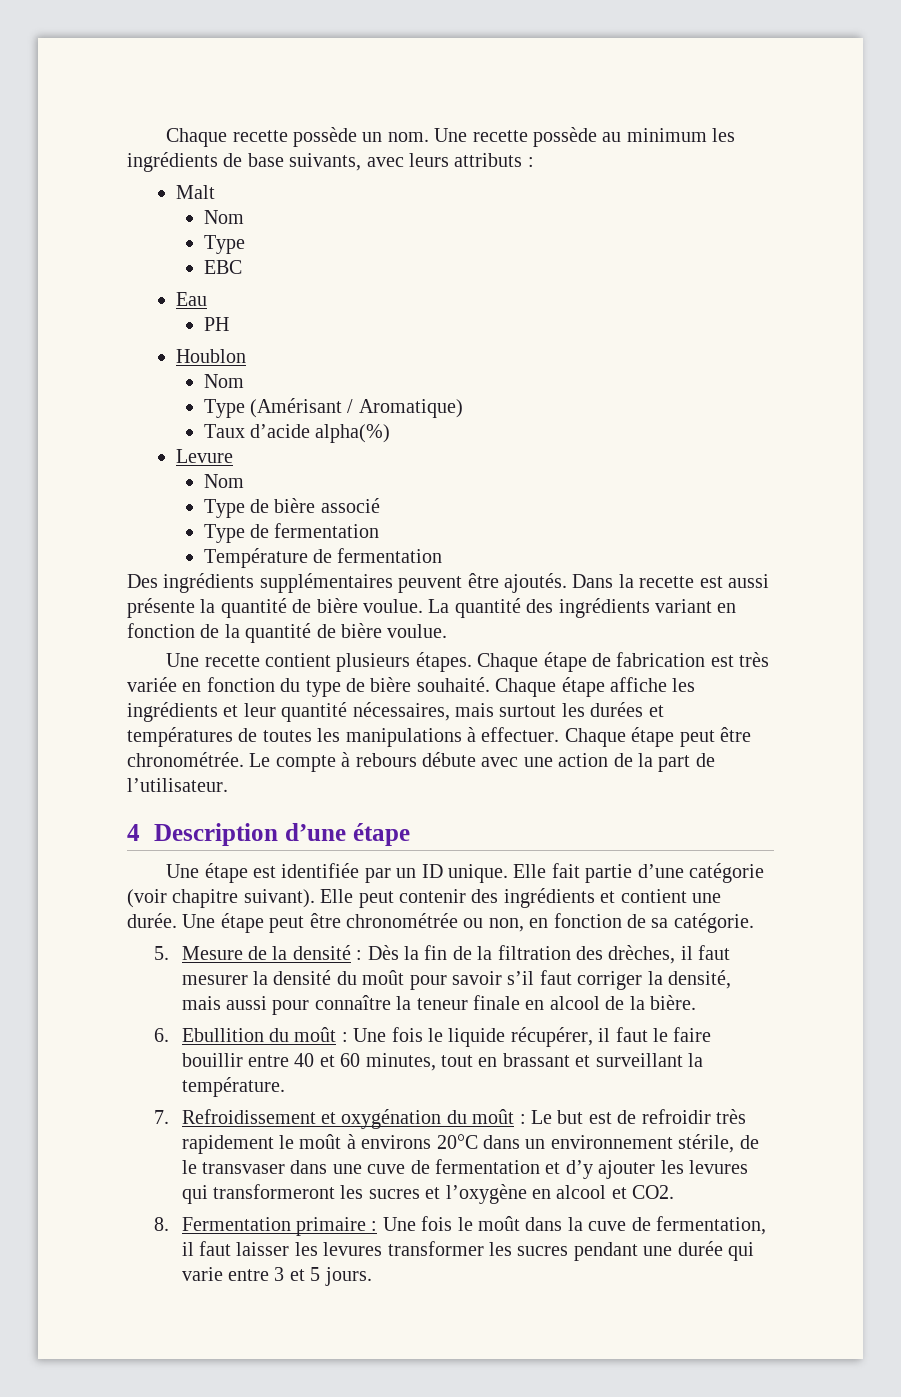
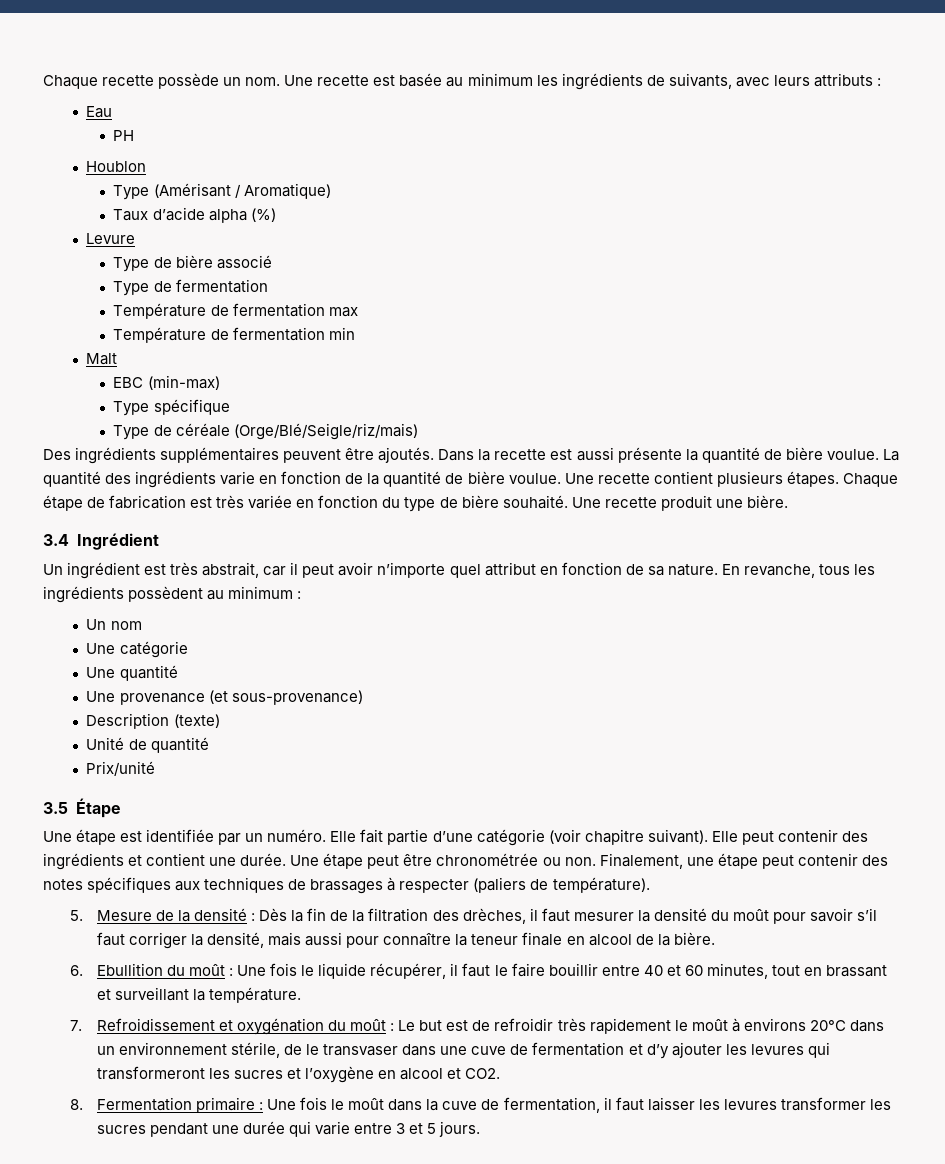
- Une recette possède au minimum les ingrédients de base suivants, avec leurs attributs :
+ Une recette est basée au minimum les ingrédients de suivants, avec leurs attributs :
- Malt
- Nom
- Type
- EBC
  Houblon
- Nom
- Taux d’acide alpha(%)
+ Taux d’acide alpha (%)
  Levure
- Nom
- Température de fermentation
+ Température de fermentation max
+ Température de fermentation min
+ Malt
+ EBC (min-max)
+ Type spécifique
+ Type de céréale (Orge/Blé/Seigle/riz/mais)
- La quantité des ingrédients variant en fonction de la quantité de bière voulue.
- Une recette contient plusieurs étapes.
+ La quantité des ingrédients varie en fonction de la quantité de bière voulue. Une recette contient plusieurs étapes.
- Chaque étape affiche les ingrédients et leur quantité nécessaires, mais surtout les durées et températures de toutes les manipulations à effectuer. Chaque étape peut être chronométrée. Le compte à rebours débute avec une action de la part de l’utilisateur.
- 4 Description d’une étape
+ Une recette produit une bière.
+ 3.4 Ingrédient
+ Un ingrédient est très abstrait, car il peut avoir n’importe quel attribut en fonction de sa nature. En revanche, tous les ingrédients possèdent au minimum :
+ Un nom
+ Une catégorie
+ Une quantité
+ Une provenance (et sous-provenance)
+ Description (texte)
+ Unité de quantité
+ Prix/unité
+ 3.5 Étape
- Une étape est identifiée par un ID unique.
+ Une étape est identifiée par un numéro.
- Une étape peut être chronométrée ou non, en fonction de sa catégorie.
+ Une étape peut être chronométrée ou non. Finalement, une étape peut contenir des notes spécifiques aux techniques de brassages à respecter (paliers de température).

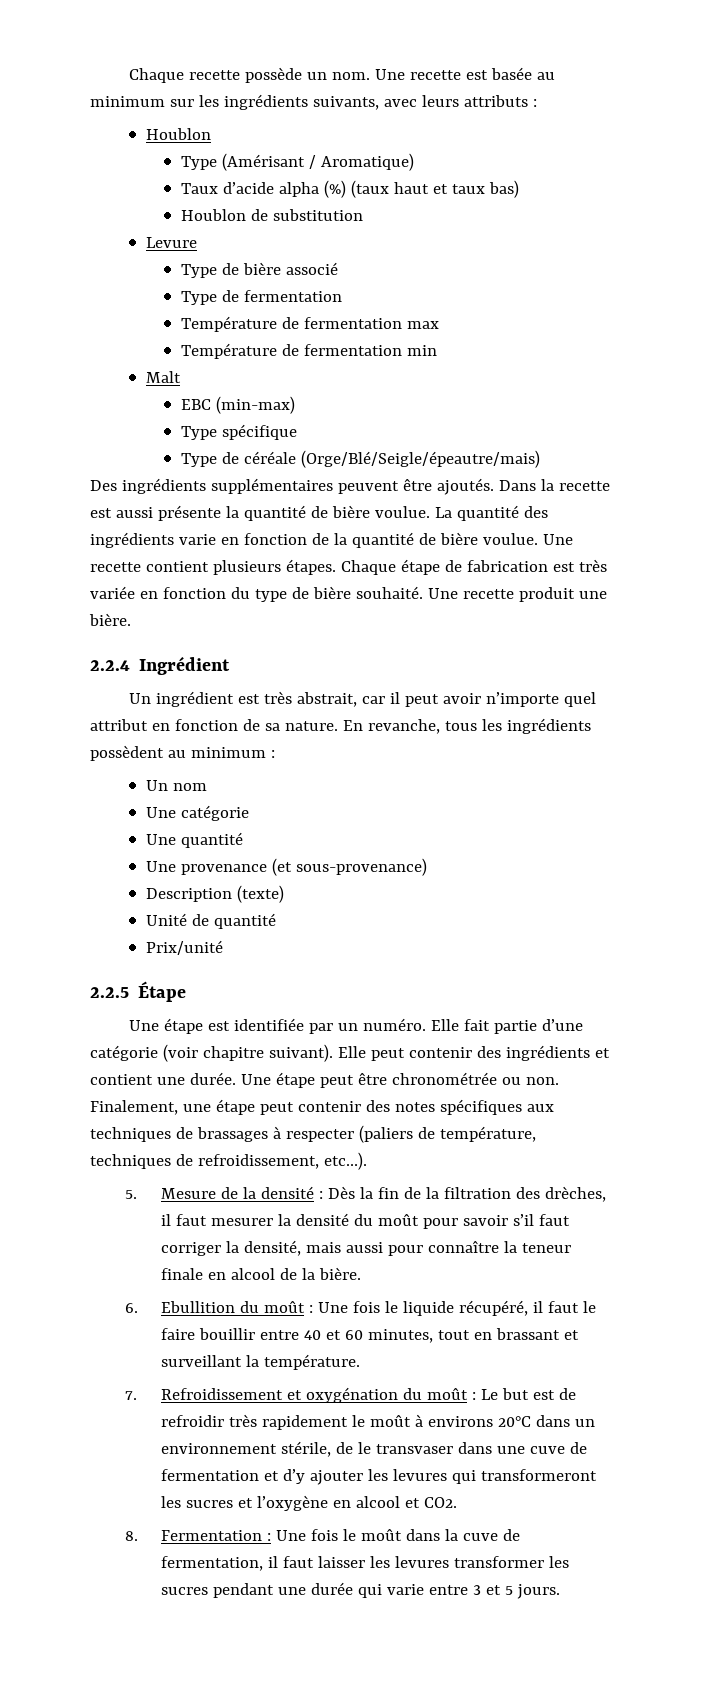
- Une recette est basée au minimum les ingrédients de suivants, avec leurs attributs :
+ Une recette est basée au minimum sur les ingrédients suivants, avec leurs attributs :
- Eau
- PH
- Taux d’acide alpha (%)
+ Taux d’acide alpha (%) (taux haut et taux bas)
+ Houblon de substitution
- Type de céréale (Orge/Blé/Seigle/riz/mais)
+ Type de céréale (Orge/Blé/Seigle/épeautre/mais)
- 3.4 Ingrédient
+ 2.2.4 Ingrédient
- 3.5 Étape
+ 2.2.5 Étape
- Finalement, une étape peut contenir des notes spécifiques aux techniques de brassages à respecter (paliers de température).
+ Finalement, une étape peut contenir des notes spécifiques aux techniques de brassages à respecter (paliers de température, techniques de refroidissement, etc…).
- 6. Ebullition du moût : Une fois le liquide récupérer, il faut le faire bouillir entre 40 et 60 minutes, tout en brassant et surveillant la température.
+ 6. Ebullition du moût : Une fois le liquide récupéré, il faut le faire bouillir entre 40 et 60 minutes, tout en brassant et surveillant la température.
- 8. Fermentation primaire : Une fois le moût dans la cuve de fermentation, il faut laisser les levures transformer les sucres pendant une durée qui varie entre 3 et 5 jours.
+ 8. Fermentation : Une fois le moût dans la cuve de fermentation, il faut laisser les levures transformer les sucres pendant une durée qui varie entre 3 et 5 jours.

